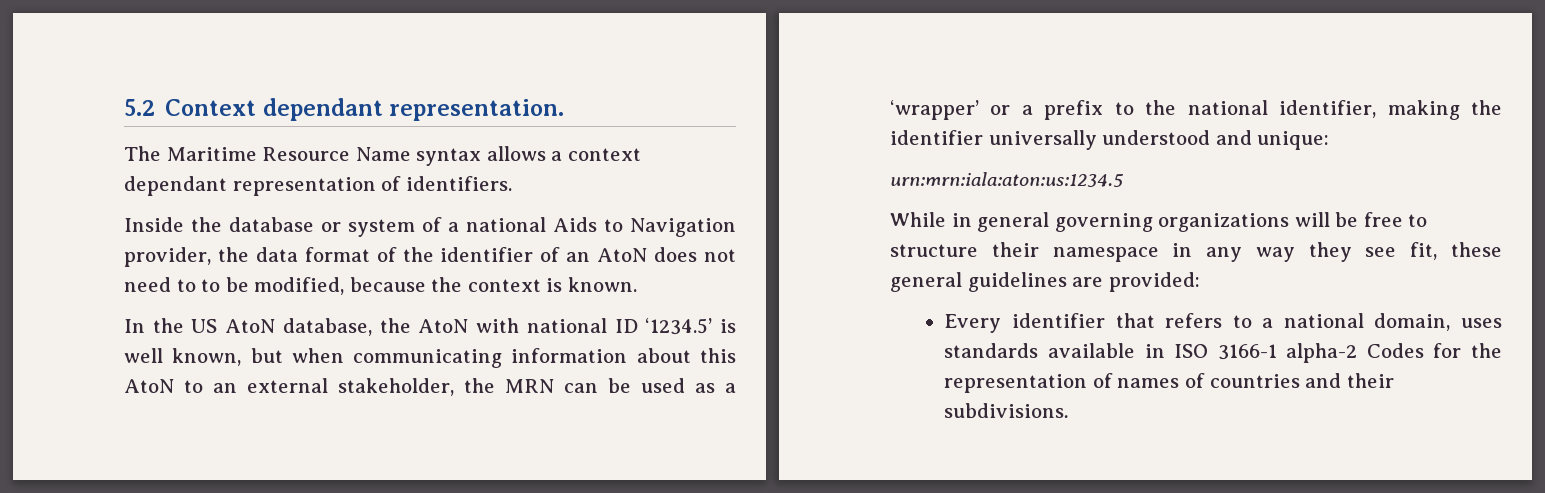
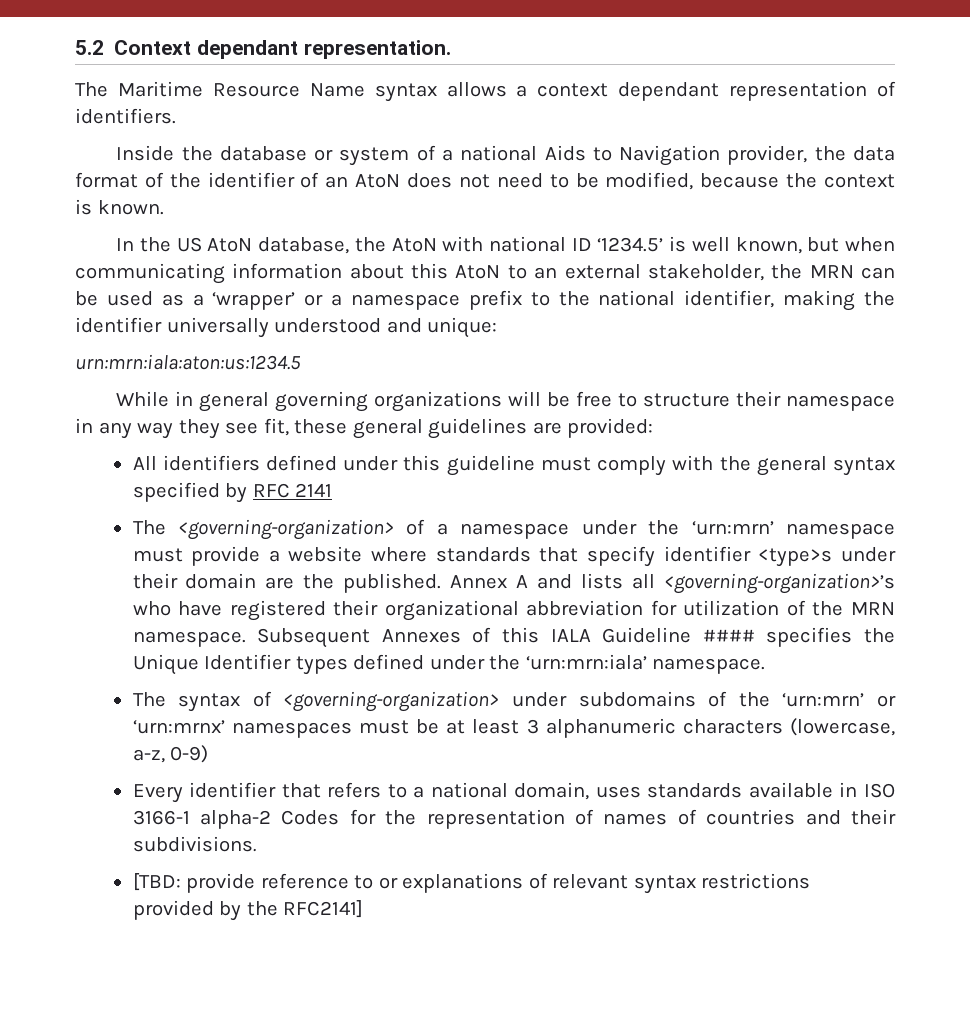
- Inside the database or system of a national Aids to Navigation provider, the data format of the identifier of an AtoN does not need to to be modified, because the context is known.
+ Inside the database or system of a national Aids to Navigation provider, the data format of the identifier of an AtoN does not need to be modified, because the context is known.
- In the US AtoN database, the AtoN with national ID ‘1234.5’ is well known, but when communicating information about this AtoN to an external stakeholder, the MRN can be used as a ‘wrapper’ or a prefix to the national identifier, making the identifier universally understood and unique:
+ In the US AtoN database, the AtoN with national ID ‘1234.5’ is well known, but when communicating information about this AtoN to an external stakeholder, the MRN can be used as a ‘wrapper’ or a namespace prefix to the national identifier, making the identifier universally understood and unique:
+ All identifiers defined under this guideline must comply with the general syntax specified by RFC 2141
+ The <governing-organization> of a namespace under the ‘urn:mrn’ namespace must provide a website where standards that specify identifier <type>s under their domain are the published. Annex A and lists all <governing-organization>’s who have registered their organizational abbreviation for utilization of the MRN namespace. Subsequent Annexes of this IALA Guideline #### specifies the Unique Identifier types defined under the ‘urn:mrn:iala’ namespace.
+ The syntax of <governing-organization> under subdomains of the ‘urn:mrn’ or ‘urn:mrnx’ namespaces must be at least 3 alphanumeric characters (lowercase, a-z, 0-9)
+ [TBD: provide reference to or explanations of relevant syntax restrictions provided by the RFC2141]

